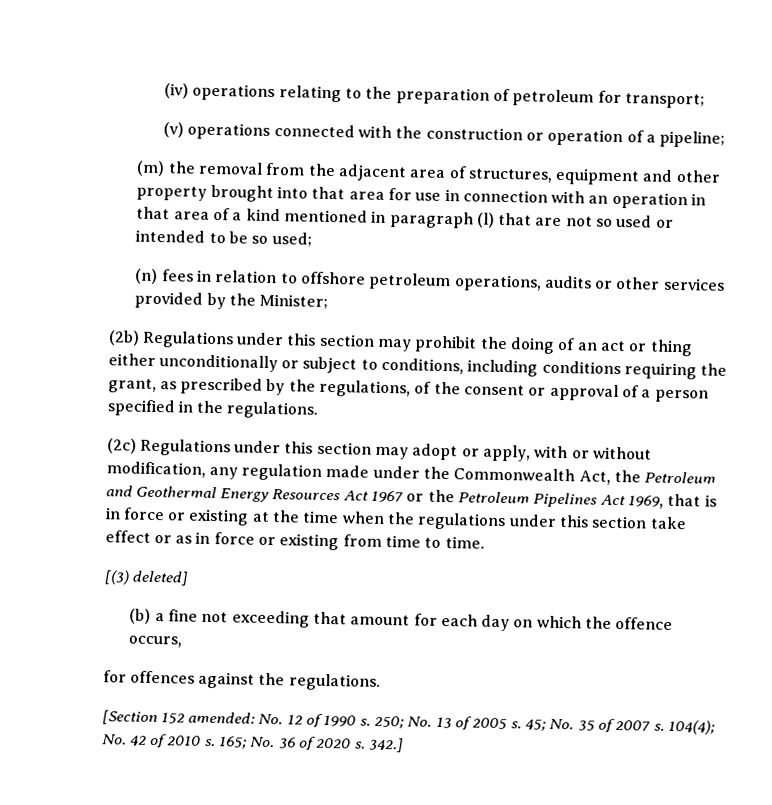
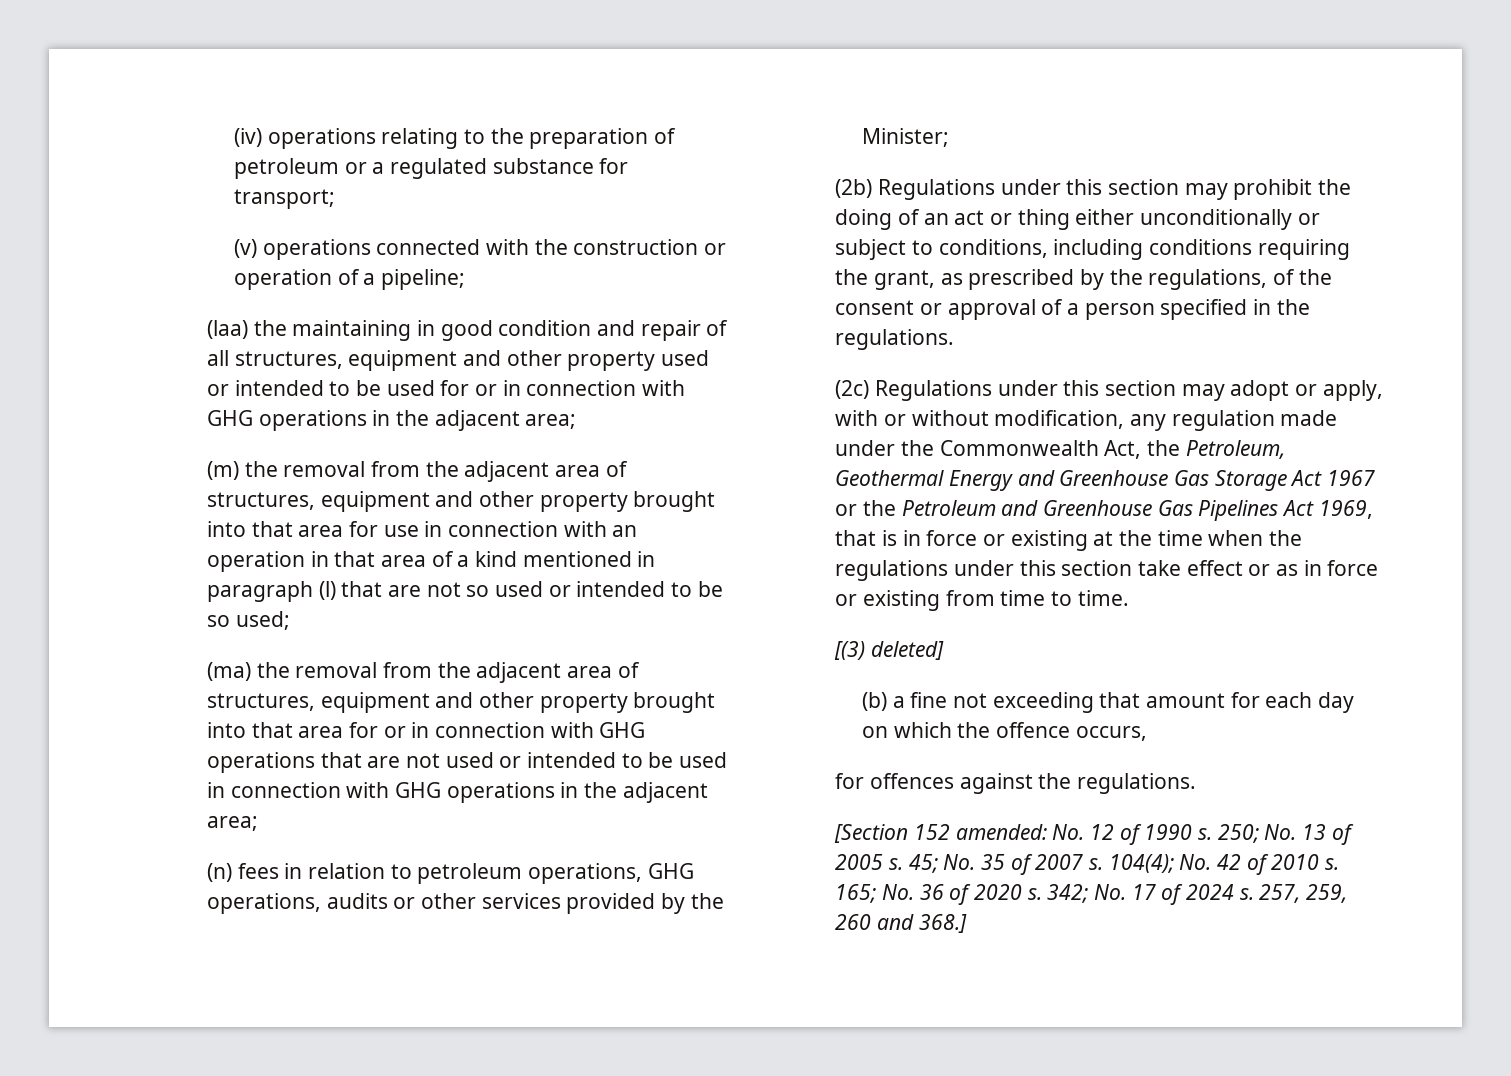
- (iv) operations relating to the preparation of petroleum for transport;
+ (iv) operations relating to the preparation of petroleum or a regulated substance for transport;
+ (laa) the maintaining in good condition and repair of all structures, equipment and other property used or intended to be used for or in connection with GHG operations in the adjacent area;
+ (ma) the removal from the adjacent area of structures, equipment and other property brought into that area for or in connection with GHG operations that are not used or intended to be used in connection with GHG operations in the adjacent area;
- (n) fees in relation to offshore petroleum operations, audits or other services provided by the Minister;
+ (n) fees in relation to petroleum operations, GHG operations, audits or other services provided by the Minister;
- (2c) Regulations under this section may adopt or apply, with or without modification, any regulation made under the Commonwealth Act, the Petroleum and Geothermal Energy Resources Act 1967 or the Petroleum Pipelines Act 1969, that is in force or existing at the time when the regulations under this section take effect or as in force or existing from time to time.
+ (2c) Regulations under this section may adopt or apply, with or without modification, any regulation made under the Commonwealth Act, the Petroleum, Geothermal Energy and Greenhouse Gas Storage Act 1967 or the Petroleum and Greenhouse Gas Pipelines Act 1969, that is in force or existing at the time when the regulations under this section take effect or as in force or existing from time to time.
- 342.]
+ 342; No. 17 of 2024 s. 257, 259, 260 and 368.]

